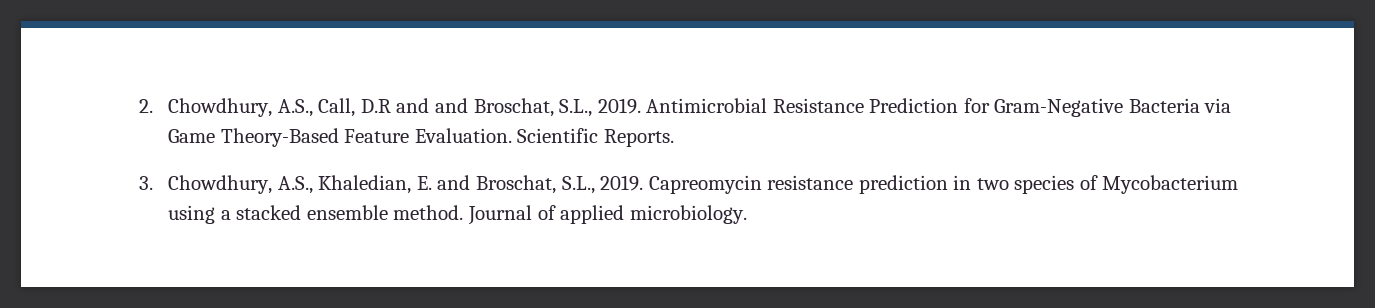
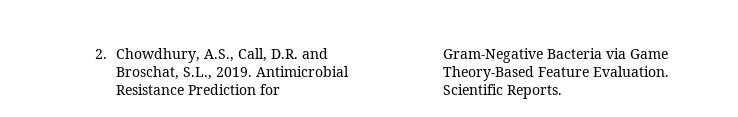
- 2. Chowdhury, A.S., Call, D.R and and Broschat, S.L., 2019.
+ 2. Chowdhury, A.S., Call, D.R. and Broschat, S.L., 2019.
- 3. Chowdhury, A.S., Khaledian, E. and Broschat, S.L., 2019. Capreomycin resistance prediction in two species of Mycobacterium using a stacked ensemble method. Journal of applied microbiology.

